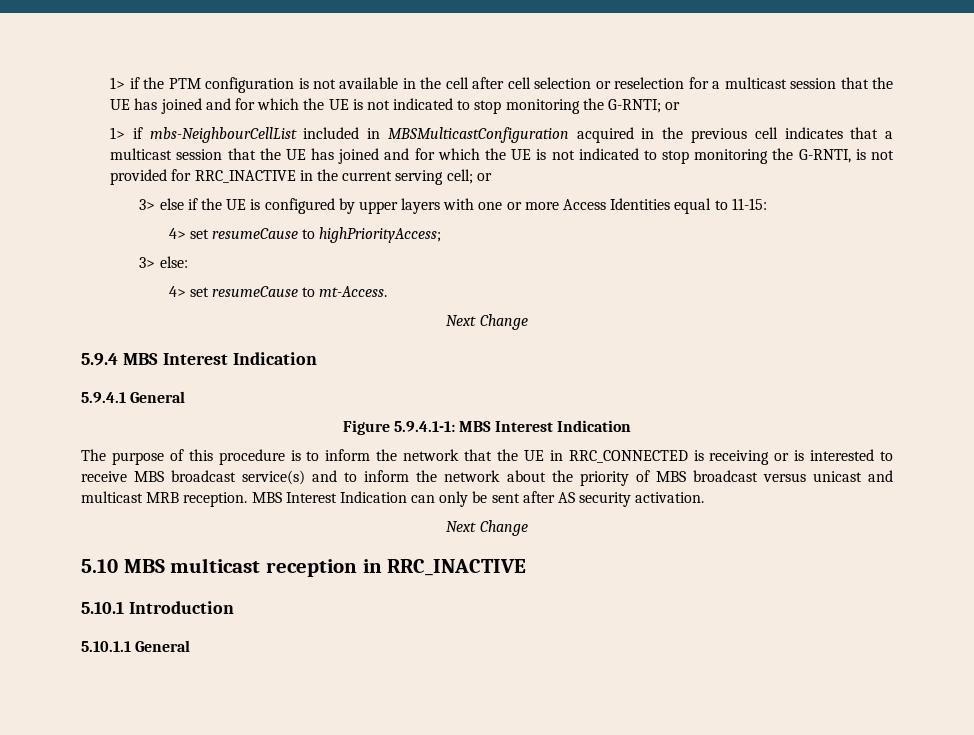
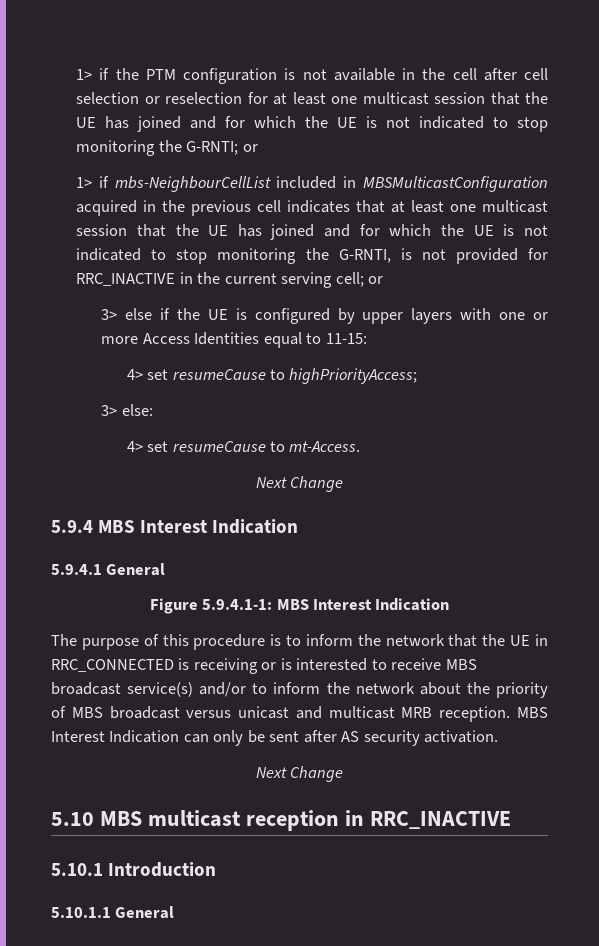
- 1> if the PTM configuration is not available in the cell after cell selection or reselection for a multicast session that the UE has joined and for which the UE is not indicated to stop monitoring the G-RNTI; or
+ 1> if the PTM configuration is not available in the cell after cell selection or reselection for at least one multicast session that the UE has joined and for which the UE is not indicated to stop monitoring the G-RNTI; or
- 1> if mbs-NeighbourCellList included in MBSMulticastConfiguration acquired in the previous cell indicates that a multicast session that the UE has joined and for which the UE is not indicated to stop monitoring the G-RNTI, is not provided for RRC_INACTIVE in the current serving cell; or
+ 1> if mbs-NeighbourCellList included in MBSMulticastConfiguration acquired in the previous cell indicates that at least one multicast session that the UE has joined and for which the UE is not indicated to stop monitoring the G-RNTI, is not provided for RRC_INACTIVE in the current serving cell; or
- The purpose of this procedure is to inform the network that the UE in RRC_CONNECTED is receiving or is interested to receive MBS broadcast service(s) and to inform the network about the priority of MBS broadcast versus unicast and multicast MRB reception.
+ The purpose of this procedure is to inform the network that the UE in RRC_CONNECTED is receiving or is interested to receive MBS broadcast service(s) and/or to inform the network about the priority of MBS broadcast versus unicast and multicast MRB reception.

